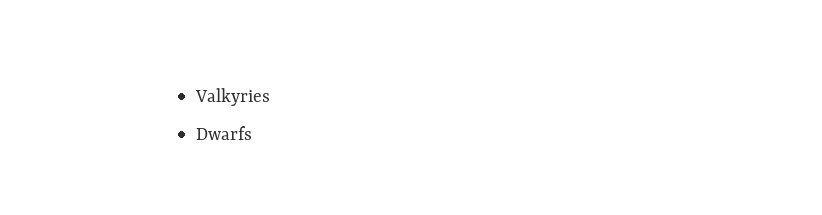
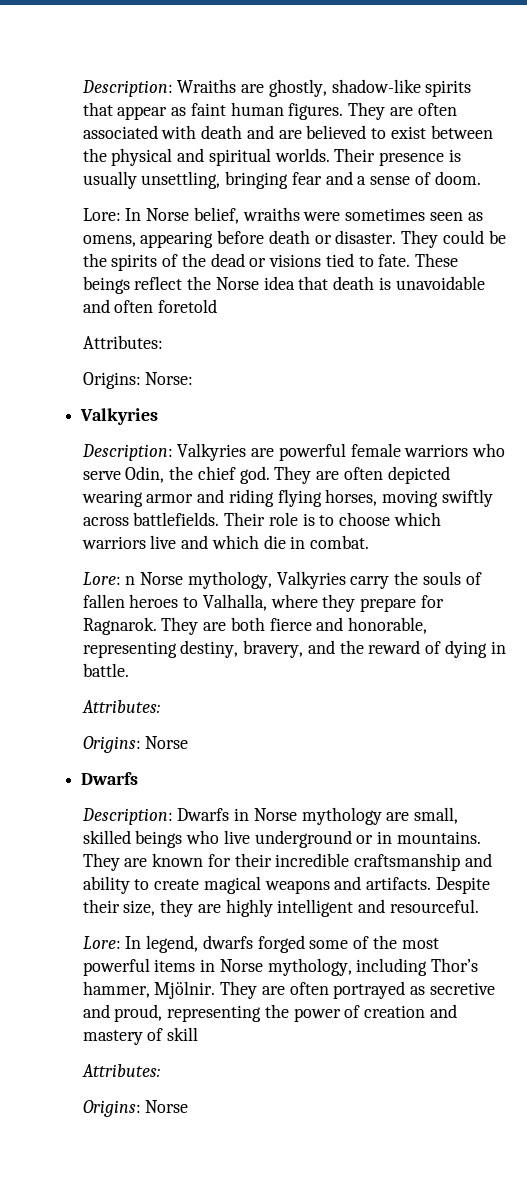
+ Description: Wraiths are ghostly, shadow-like spirits that appear as faint human figures. They are often associated with death and are believed to exist between the physical and spiritual worlds. Their presence is usually unsettling, bringing fear and a sense of doom.
+ Lore: In Norse belief, wraiths were sometimes seen as omens, appearing before death or disaster. They could be the spirits of the dead or visions tied to fate. These beings reflect the Norse idea that death is unavoidable and often foretold
+ Attributes:
+ Origins: Norse:
  Valkyries
+ Description: Valkyries are powerful female warriors who serve Odin, the chief god. They are often depicted wearing armor and riding flying horses, moving swiftly across battlefields. Their role is to choose which warriors live and which die in combat.
+ Lore: n Norse mythology, Valkyries carry the souls of fallen heroes to Valhalla, where they prepare for Ragnarok. They are both fierce and honorable, representing destiny, bravery, and the reward of dying in battle.
+ Attributes:
+ Origins: Norse
  Dwarfs
+ Description: Dwarfs in Norse mythology are small, skilled beings who live underground or in mountains. They are known for their incredible craftsmanship and ability to create magical weapons and artifacts. Despite their size, they are highly intelligent and resourceful.
+ Lore: In legend, dwarfs forged some of the most powerful items in Norse mythology, including Thor’s hammer, Mjölnir. They are often portrayed as secretive and proud, representing the power of creation and mastery of skill
+ Attributes:
+ Origins: Norse

